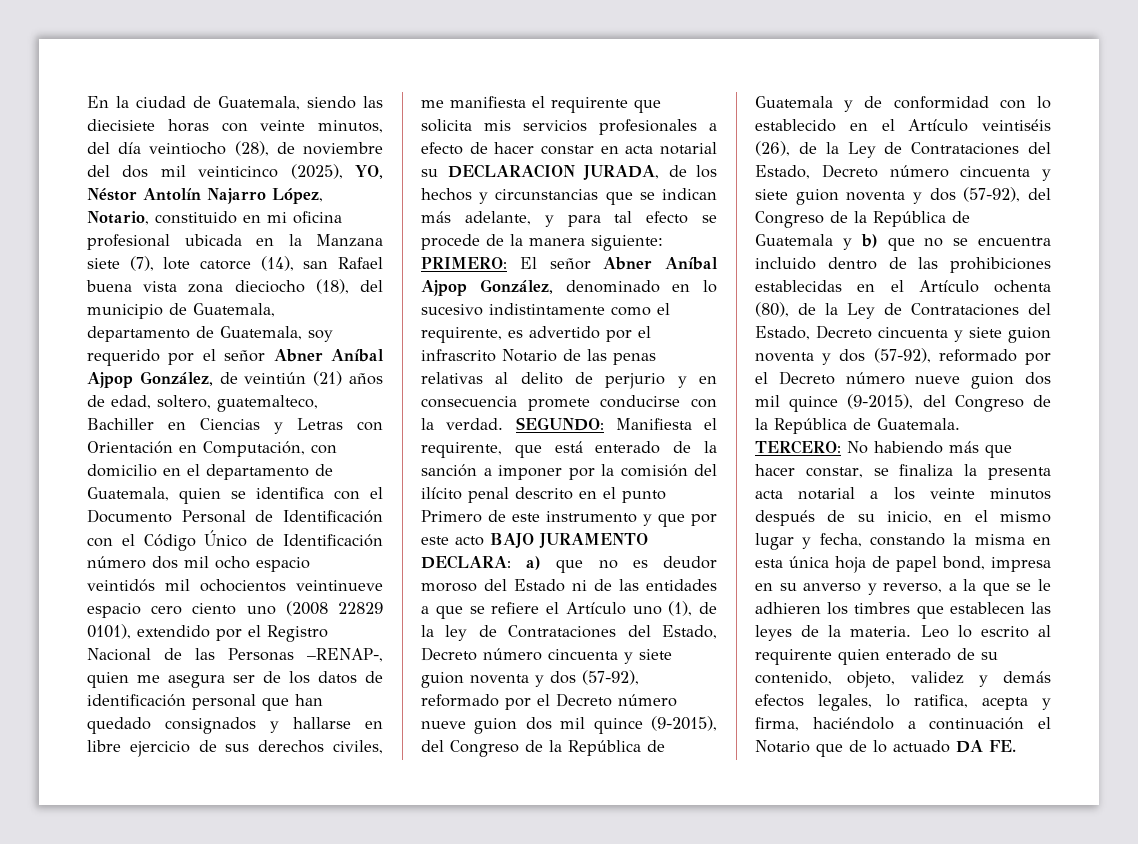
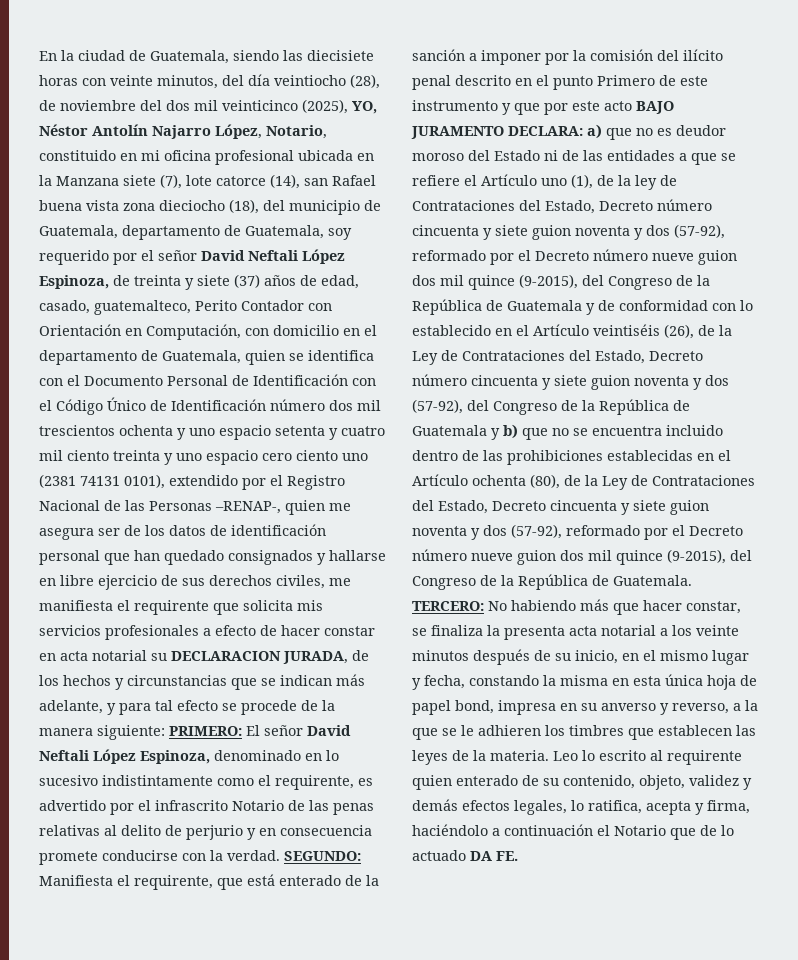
- En la ciudad de Guatemala, siendo las diecisiete horas con veinte minutos, del día veintiocho (28), de noviembre del dos mil veinticinco (2025), YO, Néstor Antolín Najarro López, Notario, constituido en mi oficina profesional ubicada en la Manzana siete (7), lote catorce (14), san Rafael buena vista zona dieciocho (18), del municipio de Guatemala, departamento de Guatemala, soy requerido por el señor Abner Aníbal Ajpop González, de veintiún (21) años de edad, soltero, guatemalteco, Bachiller en Ciencias y Letras con Orientación en Computación, con domicilio en el departamento de Guatemala, quien se identifica con el Documento Personal de Identificación con el Código Único de Identificación número dos mil ocho espacio veintidós mil ochocientos veintinueve espacio cero ciento uno (2008 22829 0101), extendido por el Registro Nacional de las Personas –RENAP-, quien me asegura ser de los datos de identificación personal que han quedado consignados y hallarse en libre ejercicio de sus derechos civiles, me manifiesta el requirente que solicita mis servicios profesionales a efecto de hacer constar en acta notarial su DECLARACION JURADA, de los hechos y circunstancias que se indican más adelante, y para tal efecto se procede de la manera siguiente:
+ En la ciudad de Guatemala, siendo las diecisiete horas con veinte minutos, del día veintiocho (28), de noviembre del dos mil veinticinco (2025), YO, Néstor Antolín Najarro López, Notario, constituido en mi oficina profesional ubicada en la Manzana siete (7), lote catorce (14), san Rafael buena vista zona dieciocho (18), del municipio de Guatemala, departamento de Guatemala, soy requerido por el señor David Neftali López Espinoza, de treinta y siete (37) años de edad, casado, guatemalteco, Perito Contador con Orientación en Computación, con domicilio en el departamento de Guatemala, quien se identifica con el Documento Personal de Identificación con el Código Único de Identificación número dos mil trescientos ochenta y uno espacio setenta y cuatro mil ciento treinta y uno espacio cero ciento uno (2381 74131 0101), extendido por el Registro Nacional de las Personas –RENAP-, quien me asegura ser de los datos de identificación personal que han quedado consignados y hallarse en libre ejercicio de sus derechos civiles, me manifiesta el requirente que solicita mis servicios profesionales a efecto de hacer constar en acta notarial su DECLARACION JURADA, de los hechos y circunstancias que se indican más adelante, y para tal efecto se procede de la manera siguiente:
- El señor Abner Aníbal Ajpop González, denominado en lo sucesivo indistintamente como el requirente, es advertido por el infrascrito Notario de las penas relativas al delito de perjurio y en consecuencia promete conducirse con la verdad.
+ El señor David Neftali López Espinoza, denominado en lo sucesivo indistintamente como el requirente, es advertido por el infrascrito Notario de las penas relativas al delito de perjurio y en consecuencia promete conducirse con la verdad.

